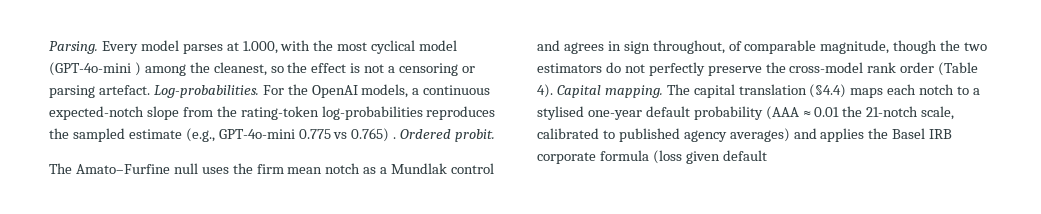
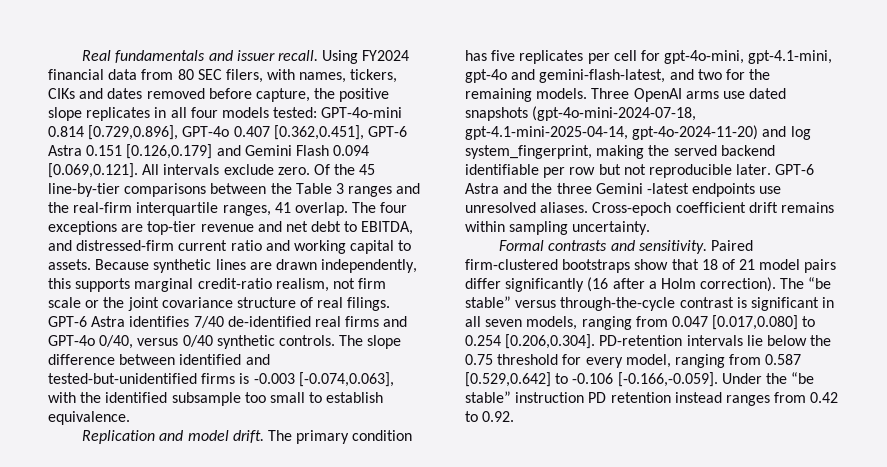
- Parsing. Every model parses at 1.000, with the most cyclical model (GPT-4o-mini ) among the cleanest, so the effect is not a censoring or parsing artefact. Log-probabilities. For the OpenAI models, a continuous expected-notch slope from the rating-token log-probabilities reproduces the sampled estimate (e.g., GPT-4o-mini 0.775 vs 0.765) . Ordered probit.
- The Amato–Furfine null uses the firm mean notch as a Mundlak control and agrees in sign throughout, of comparable magnitude, though the two estimators do not perfectly preserve the cross-model rank order (Table 4). Capital mapping. The capital translation (§4.4) maps each notch to a stylised one-year default probability (AAA ≈ 0.01 the 21-notch scale, calibrated to published agency averages) and applies the Basel IRB corporate formula (loss given default
+ Real fundamentals and issuer recall. Using FY2024 financial data from 80 SEC filers, with names, tickers, CIKs and dates removed before capture, the positive slope replicates in all four models tested: GPT-4o-mini 0.814 [0.729,0.896], GPT-4o 0.407 [0.362,0.451], GPT-6 Astra 0.151 [0.126,0.179] and Gemini Flash 0.094 [0.069,0.121]. All intervals exclude zero. Of the 45 line-by-tier comparisons between the Table 3 ranges and the real-firm interquartile ranges, 41 overlap. The four exceptions are top-tier revenue and net debt to EBITDA, and distressed-firm current ratio and working capital to assets. Because synthetic lines are drawn independently, this supports marginal credit-ratio realism, not firm scale or the joint covariance structure of real filings. GPT-6 Astra identifies 7/40 de-identified real firms and GPT-4o 0/40, versus 0/40 synthetic controls. The slope difference between identified and tested-but-unidentified firms is -0.003 [-0.074,0.063], with the identified subsample too small to establish equivalence.
+ Replication and model drift. The primary condition has five replicates per cell for gpt-4o-mini, gpt-4.1-mini, gpt-4o and gemini-flash-latest, and two for the remaining models. Three OpenAI arms use dated snapshots (gpt-4o-mini-2024-07-18, gpt-4.1-mini-2025-04-14, gpt-4o-2024-11-20) and log system_fingerprint, making the served backend identifiable per row but not reproducible later. GPT-6 Astra and the three Gemini -latest endpoints use unresolved aliases. Cross-epoch coefficient drift remains within sampling uncertainty.
+ Formal contrasts and sensitivity. Paired firm-clustered bootstraps show that 18 of 21 model pairs differ significantly (16 after a Holm correction). The “be stable” versus through-the-cycle contrast is significant in all seven models, ranging from 0.047 [0.017,0.080] to 0.254 [0.206,0.304]. PD-retention intervals lie below the 0.75 threshold for every model, ranging from 0.587 [0.529,0.642] to -0.106 [-0.166,-0.059]. Under the “be stable” instruction PD retention instead ranges from 0.42 to 0.92.

